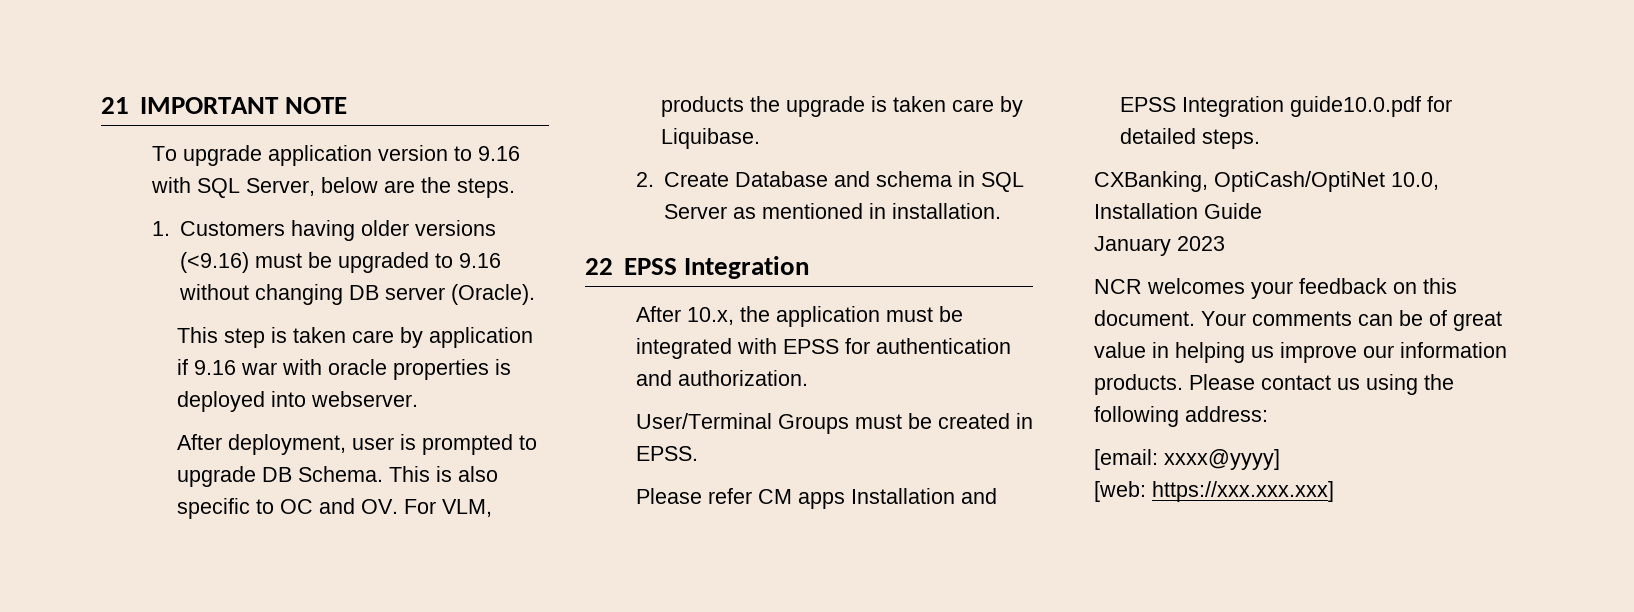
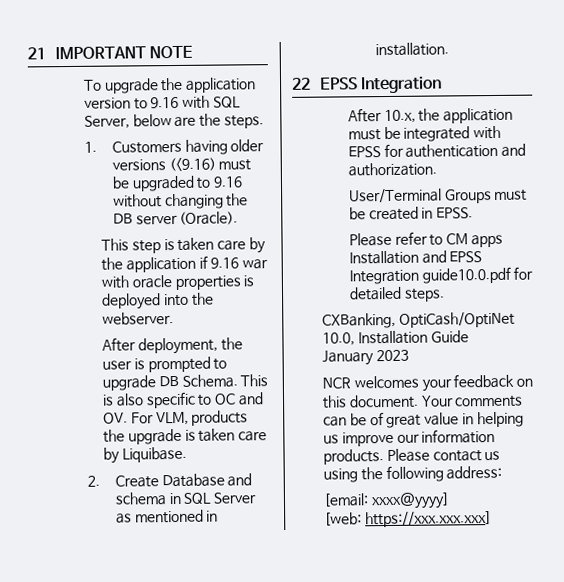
- To upgrade application version to 9.16 with SQL Server, below are the steps.
+ To upgrade the application version to 9.16 with SQL Server, below are the steps.
- 1. Customers having older versions (<9.16) must be upgraded to 9.16 without changing DB server (Oracle).
+ 1. Customers having older versions (<9.16) must be upgraded to 9.16 without changing the DB server (Oracle).
- This step is taken care by application if 9.16 war with oracle properties is deployed into webserver.
+ This step is taken care by the application if 9.16 war with oracle properties is deployed into the webserver.
- After deployment, user is prompted to upgrade DB Schema.
+ After deployment, the user is prompted to upgrade DB Schema.
- Please refer CM apps Installation and EPSS Integration guide10.0.pdf for detailed steps.
+ Please refer to CM apps Installation and EPSS Integration guide10.0.pdf for detailed steps.

